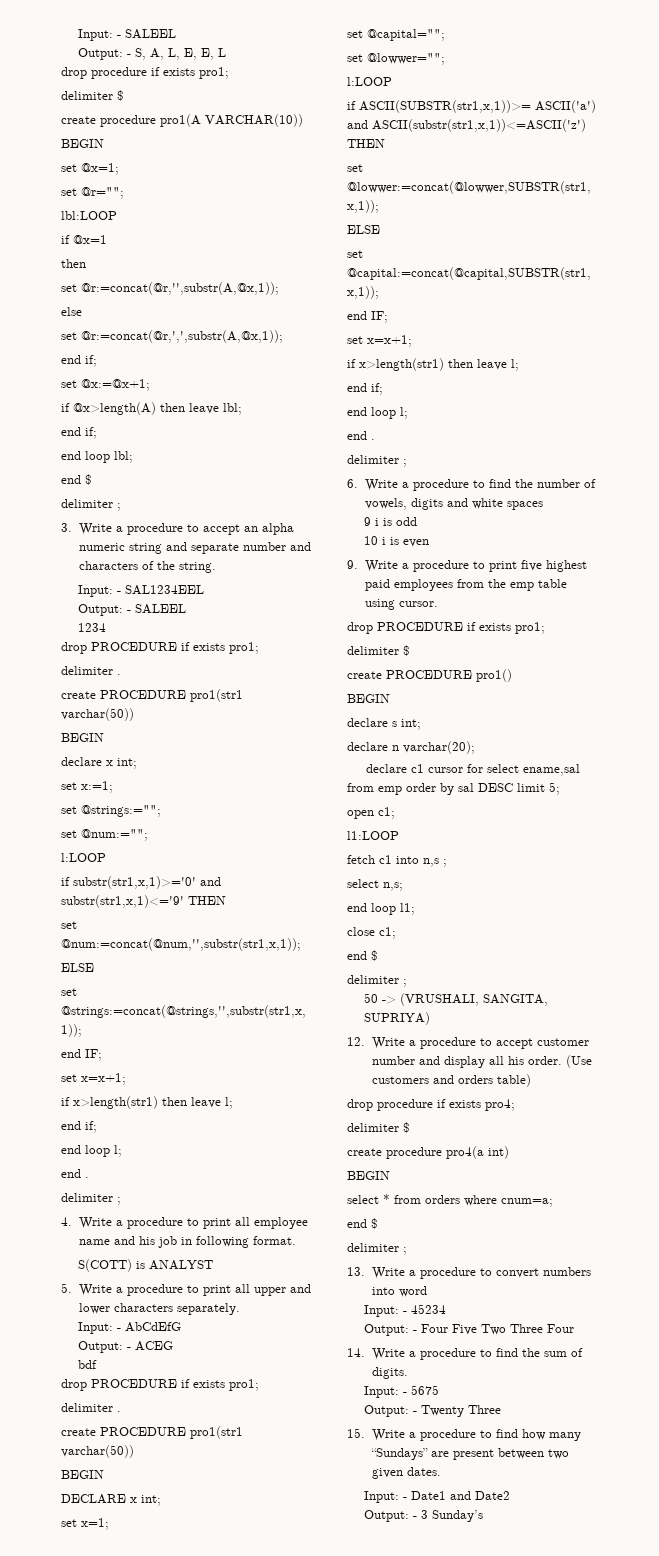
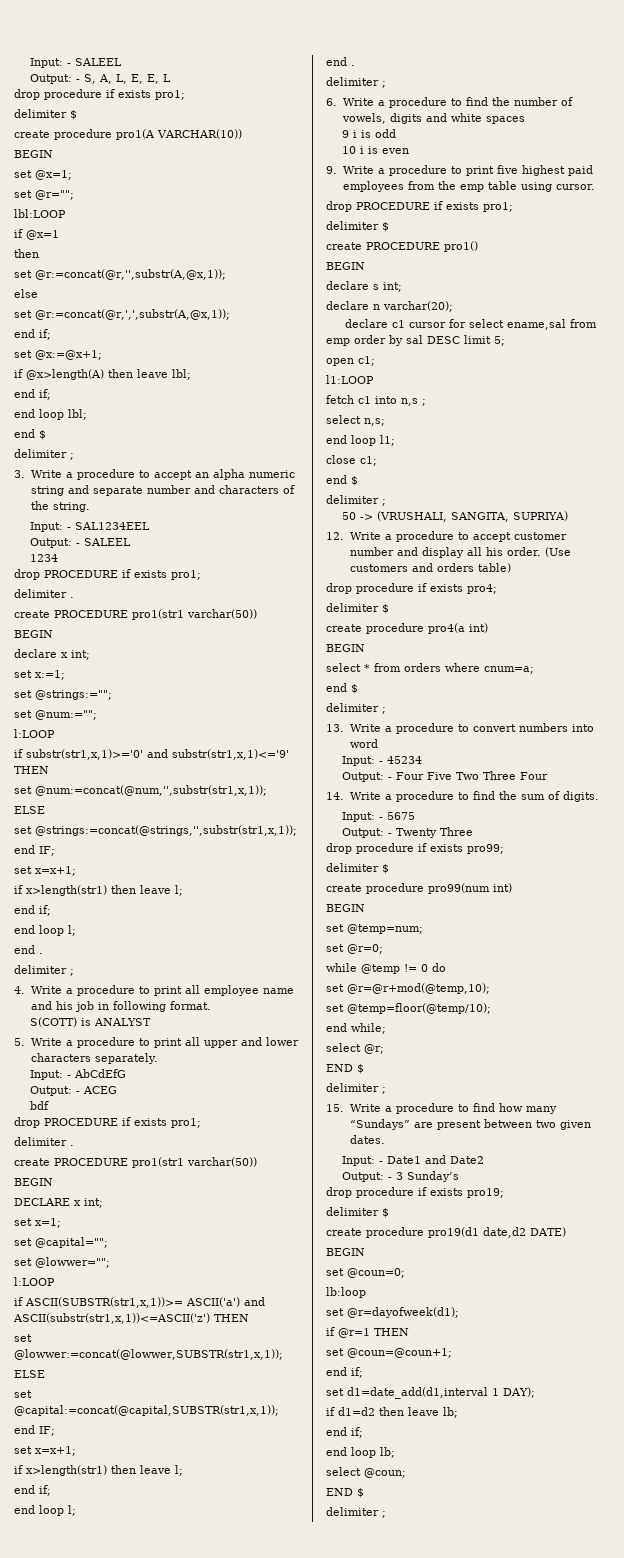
+ drop procedure if exists pro99;
+ delimiter $
+ create procedure pro99(num int)
+ BEGIN
+ set @temp=num;
+ set @r=0;
+ while @temp != 0 do
+ set @r=@r+mod(@temp,10);
+ set @temp=floor(@temp/10);
+ end while;
+ select @r;
+ END $
+ delimiter ;
+ drop procedure if exists pro19;
+ delimiter $
+ create procedure pro19(d1 date,d2 DATE)
+ BEGIN
+ set @coun=0;
+ lb:loop
+ set @r=dayofweek(d1);
+ if @r=1 THEN
+ set @coun=@coun+1;
+ end if;
+ set d1=date_add(d1,interval 1 DAY);
+ if d1=d2 then leave lb;
+ end if;
+ end loop lb;
+ select @coun;
+ END $
+ delimiter ;

